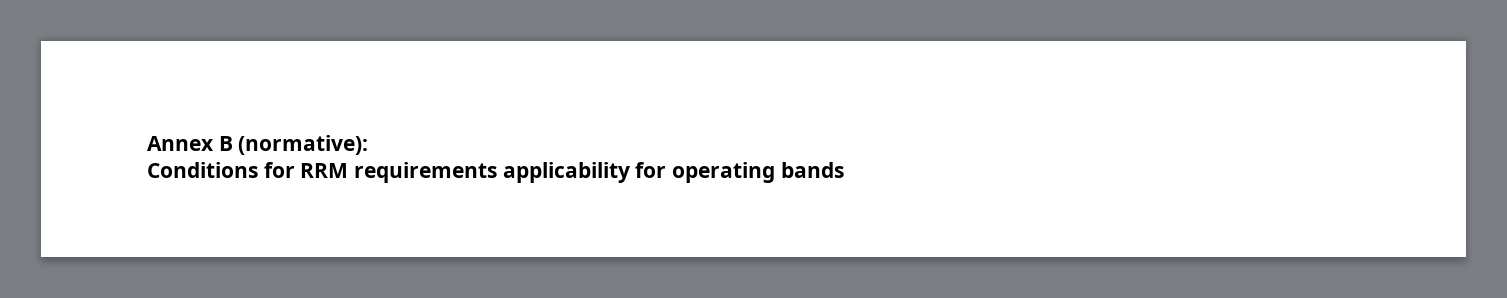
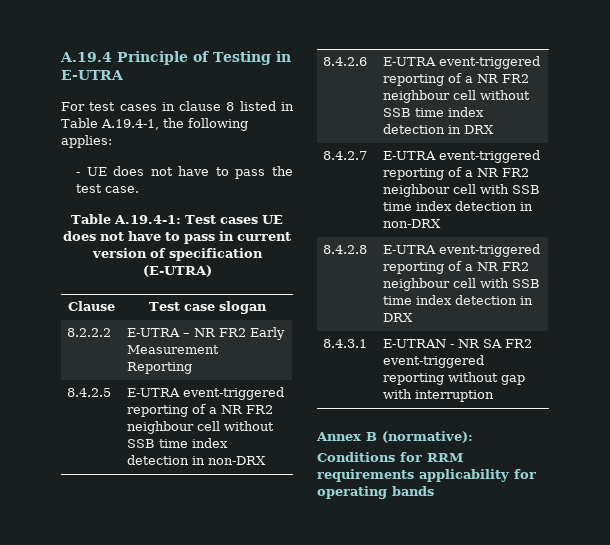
+ A.19.4 Principle of Testing in E-UTRA
+ For test cases in clause 8 listed in Table A.19.4-1, the following applies:
+ - UE does not have to pass the test case.
+ Table A.19.4-1: Test cases UE does not have to pass in current version of specification (E-UTRA)
+ Clause | Test case slogan
+ 8.2.2.2 | E-UTRA – NR FR2 Early Measurement Reporting
+ 8.4.2.5 | E-UTRA event-triggered reporting of a NR FR2 neighbour cell without SSB time index detection in non-DRX
+ 8.4.2.6 | E-UTRA event-triggered reporting of a NR FR2 neighbour cell without SSB time index detection in DRX
+ 8.4.2.7 | E-UTRA event-triggered reporting of a NR FR2 neighbour cell with SSB time index detection in non-DRX
+ 8.4.2.8 | E-UTRA event-triggered reporting of a NR FR2 neighbour cell with SSB time index detection in DRX
+ 8.4.3.1 | E-UTRAN - NR SA FR2 event-triggered reporting without gap with interruption

